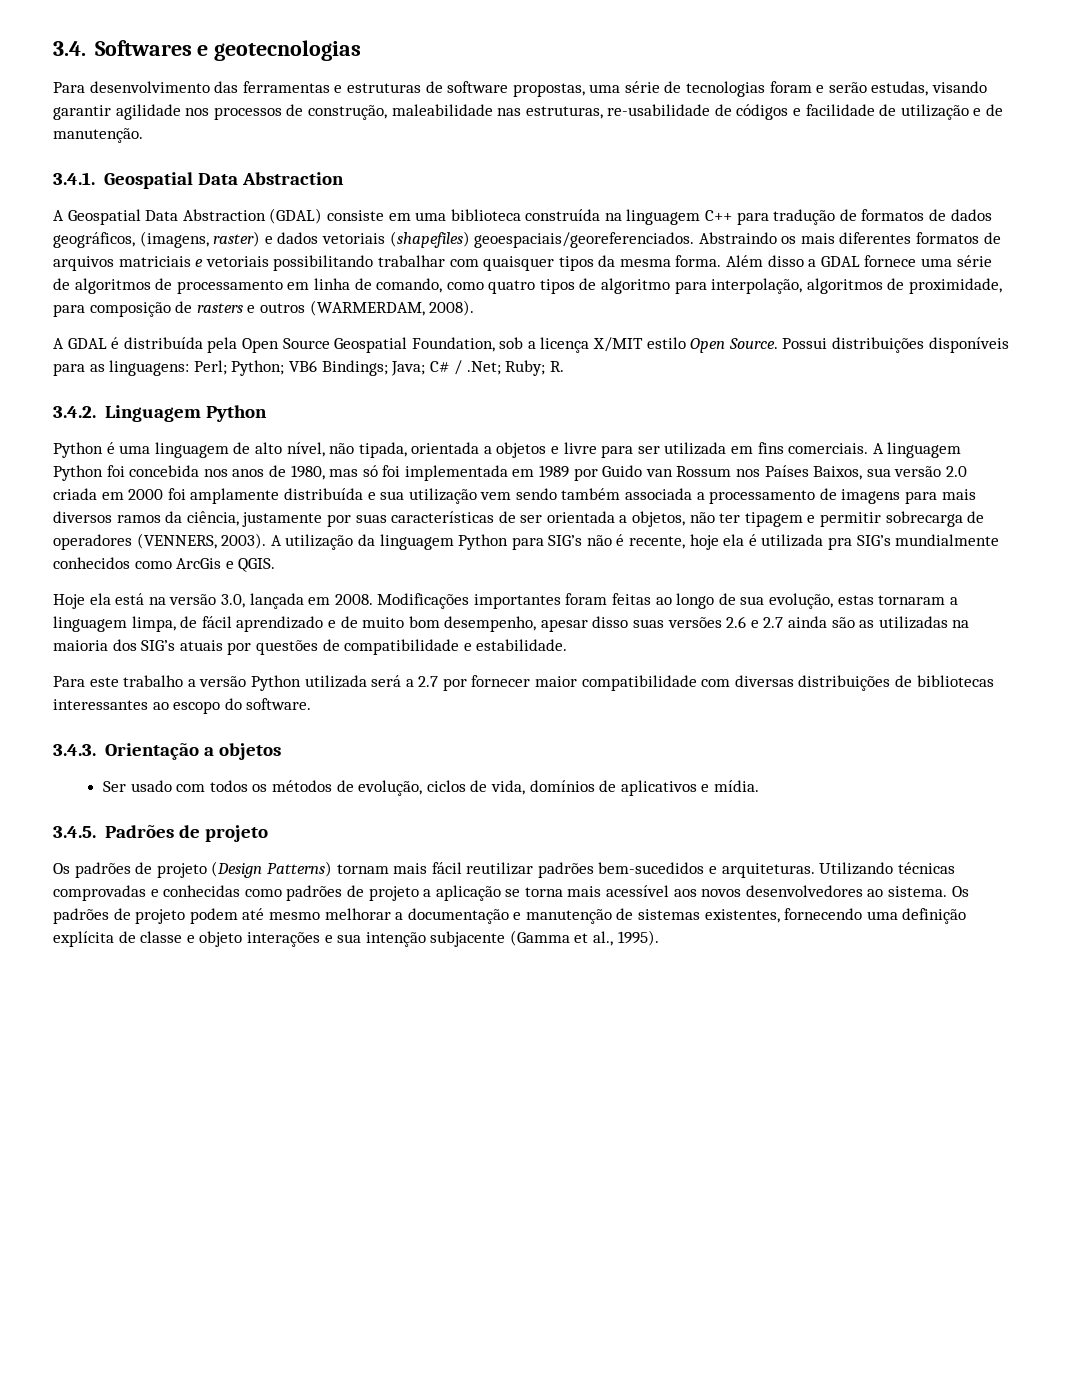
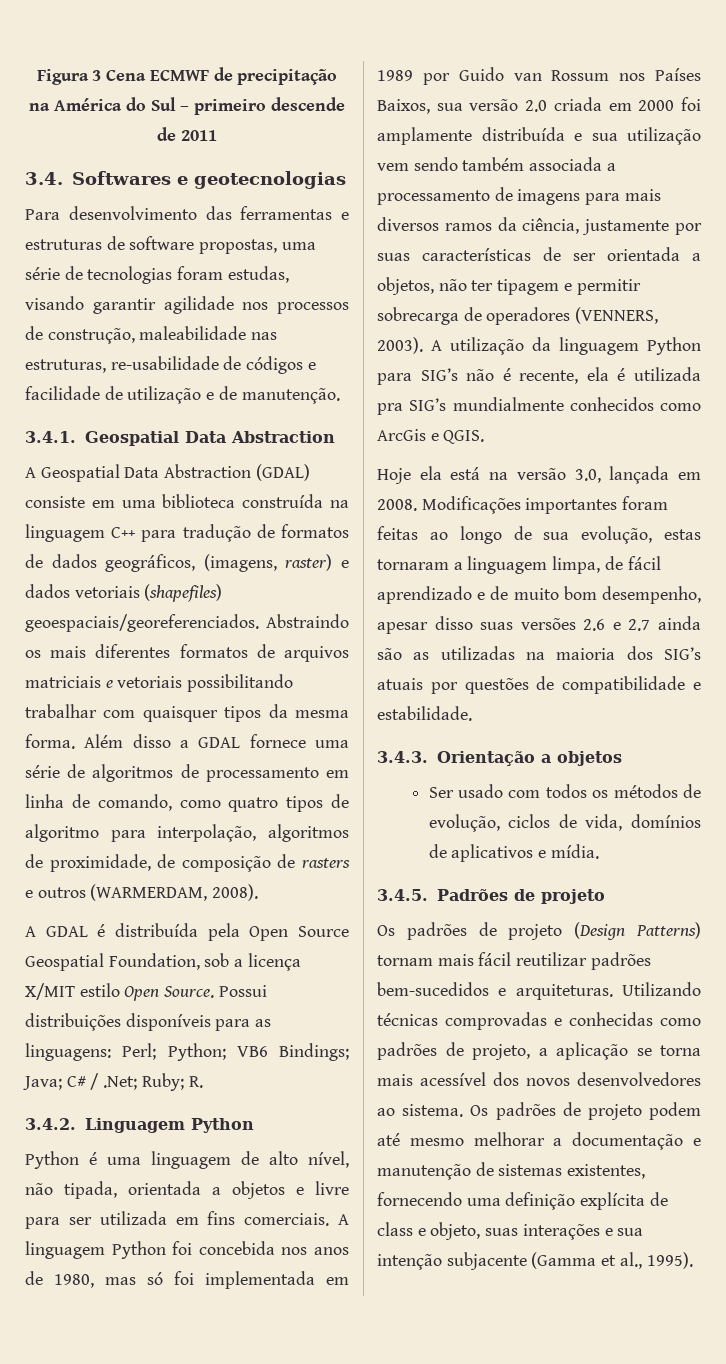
+ Figura 3 Cena ECMWF de precipitação na América do Sul – primeiro descende de 2011
- Para desenvolvimento das ferramentas e estruturas de software propostas, uma série de tecnologias foram e serão estudas, visando garantir agilidade nos processos de construção, maleabilidade nas estruturas, re-usabilidade de códigos e facilidade de utilização e de manutenção.
+ Para desenvolvimento das ferramentas e estruturas de software propostas, uma série de tecnologias foram estudas, visando garantir agilidade nos processos de construção, maleabilidade nas estruturas, re-usabilidade de códigos e facilidade de utilização e de manutenção.
- Além disso a GDAL fornece uma série de algoritmos de processamento em linha de comando, como quatro tipos de algoritmo para interpolação, algoritmos de proximidade, para composição de rasters e outros (WARMERDAM, 2008).
+ Além disso a GDAL fornece uma série de algoritmos de processamento em linha de comando, como quatro tipos de algoritmo para interpolação, algoritmos de proximidade, de composição de rasters e outros (WARMERDAM, 2008).
- A utilização da linguagem Python para SIG’s não é recente, hoje ela é utilizada pra SIG’s mundialmente conhecidos como ArcGis e QGIS.
+ A utilização da linguagem Python para SIG’s não é recente, ela é utilizada pra SIG’s mundialmente conhecidos como ArcGis e QGIS.
- Para este trabalho a versão Python utilizada será a 2.7 por fornecer maior compatibilidade com diversas distribuições de bibliotecas interessantes ao escopo do software.
- Utilizando técnicas comprovadas e conhecidas como padrões de projeto a aplicação se torna mais acessível aos novos desenvolvedores ao sistema.
+ Utilizando técnicas comprovadas e conhecidas como padrões de projeto, a aplicação se torna mais acessível dos novos desenvolvedores ao sistema.
- Os padrões de projeto podem até mesmo melhorar a documentação e manutenção de sistemas existentes, fornecendo uma definição explícita de classe e objeto interações e sua intenção subjacente (Gamma et al., 1995).
+ Os padrões de projeto podem até mesmo melhorar a documentação e manutenção de sistemas existentes, fornecendo uma definição explícita de class e objeto, suas interações e sua intenção subjacente (Gamma et al., 1995).

